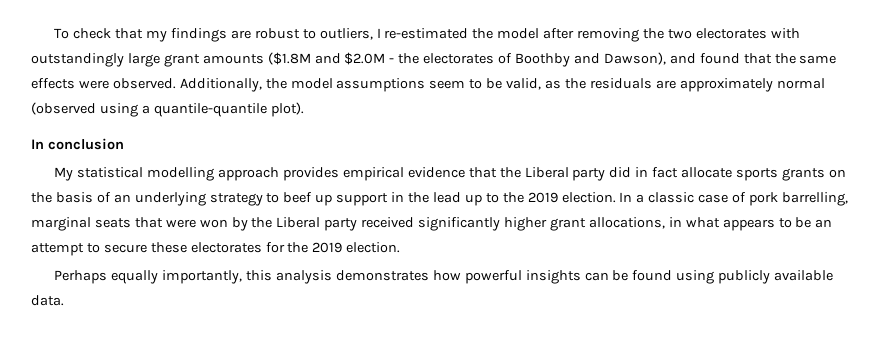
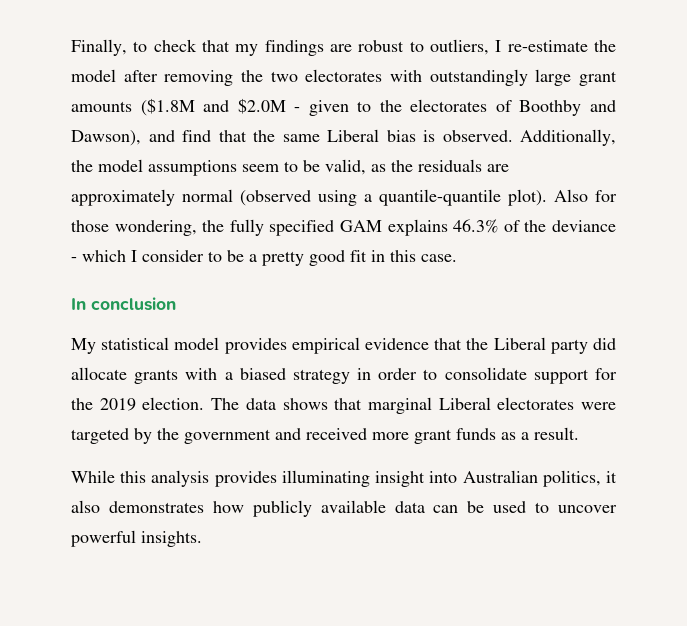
- To check that my findings are robust to outliers, I re-estimated the model after removing the two electorates with outstandingly large grant amounts ($1.8M and $2.0M - the electorates of Boothby and Dawson), and found that the same effects were observed.
+ Finally, to check that my findings are robust to outliers, I re-estimate the model after removing the two electorates with outstandingly large grant amounts ($1.8M and $2.0M - given to the electorates of Boothby and Dawson), and find that the same Liberal bias is observed.
+ Also for those wondering, the fully specified GAM explains 46.3% of the deviance - which I consider to be a pretty good fit in this case.
- My statistical modelling approach provides empirical evidence that the Liberal party did in fact allocate sports grants on the basis of an underlying strategy to beef up support in the lead up to the 2019 election. In a classic case of pork barrelling, marginal seats that were won by the Liberal party received significantly higher grant allocations, in what appears to be an attempt to secure these electorates for the 2019 election.
- Perhaps equally importantly, this analysis demonstrates how powerful insights can be found using publicly available data.
+ My statistical model provides empirical evidence that the Liberal party did allocate grants with a biased strategy in order to consolidate support for the 2019 election. The data shows that marginal Liberal electorates were targeted by the government and received more grant funds as a result.
+ While this analysis provides illuminating insight into Australian politics, it also demonstrates how publicly available data can be used to uncover powerful insights.

